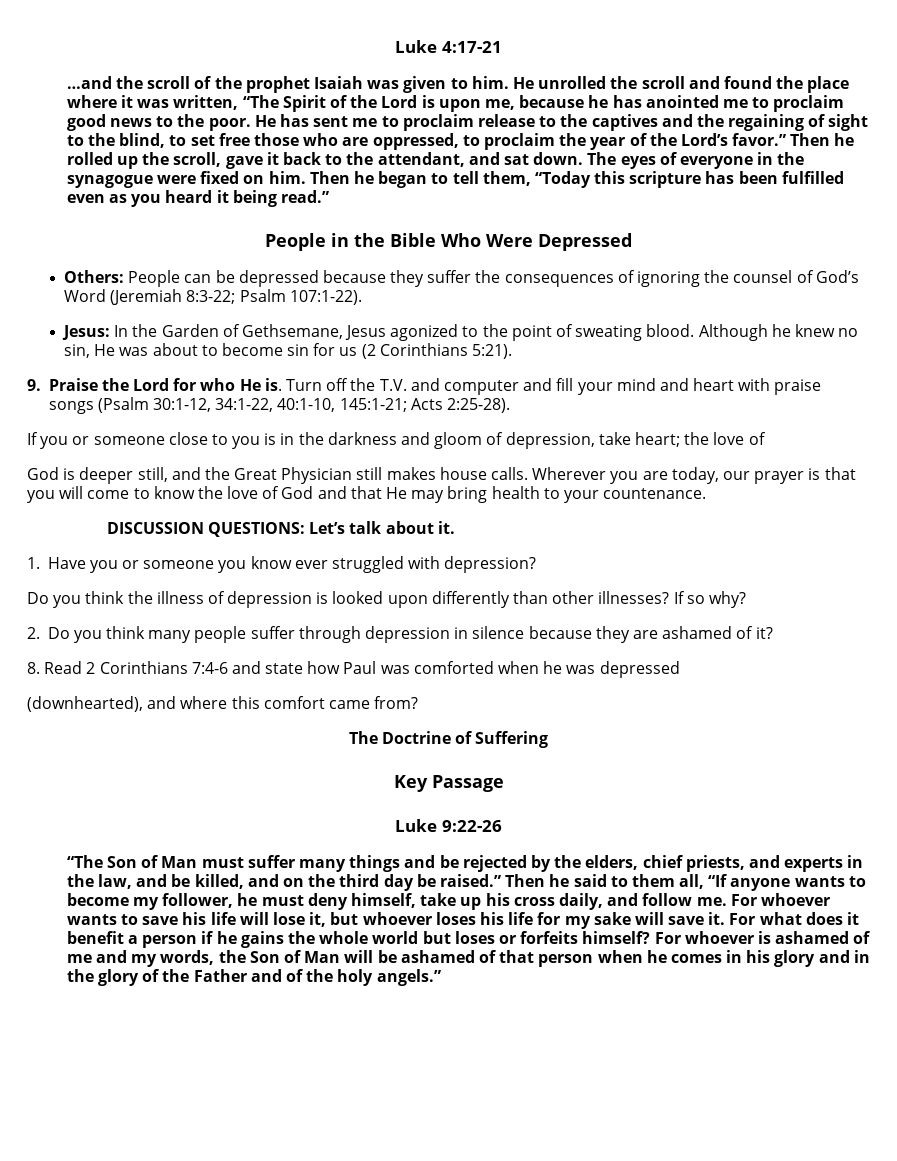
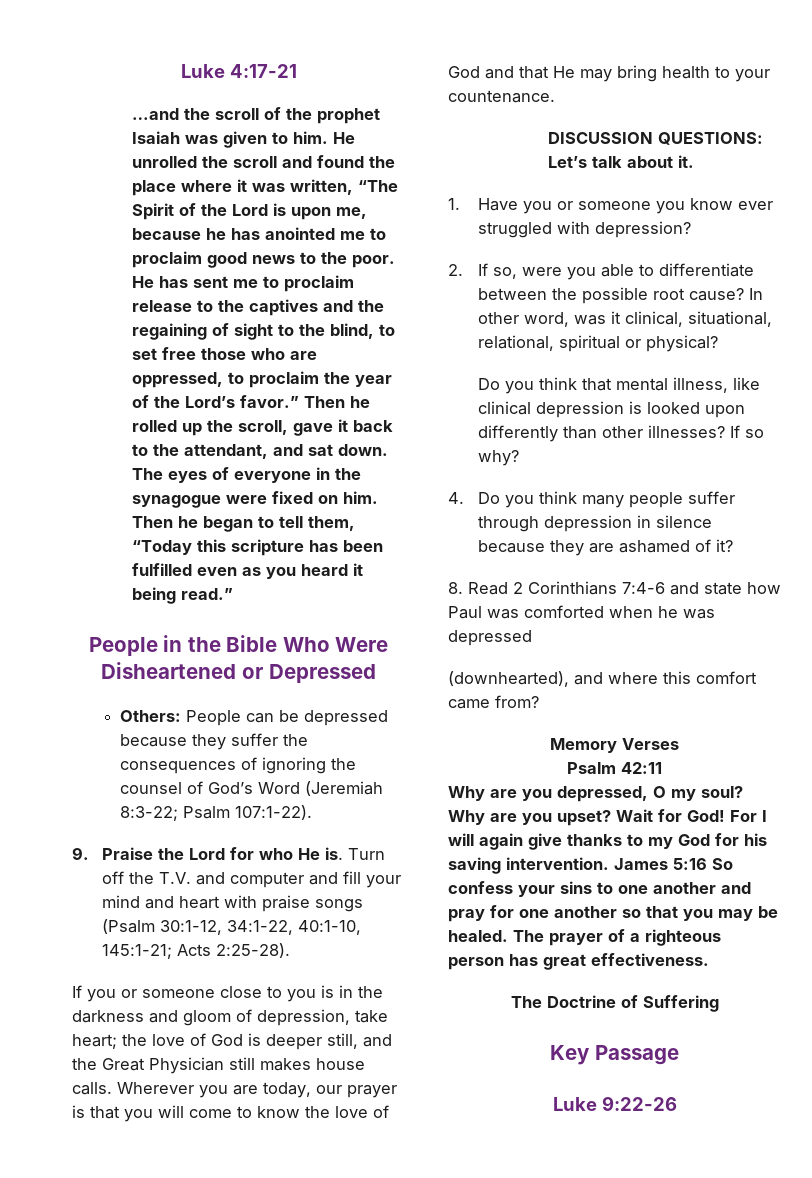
- People in the Bible Who Were Depressed
+ People in the Bible Who Were Disheartened or Depressed
- Jesus: In the Garden of Gethsemane, Jesus agonized to the point of sweating blood. Although he knew no sin, He was about to become sin for us (2 Corinthians 5:21).
- If you or someone close to you is in the darkness and gloom of depression, take heart; the love of
- God is deeper still, and the Great Physician still makes house calls.
+ If you or someone close to you is in the darkness and gloom of depression, take heart; the love of God is deeper still, and the Great Physician still makes house calls.
- Do you think the illness of depression is looked upon differently than other illnesses?
+ 2. If so, were you able to differentiate between the possible root cause? In other word, was it clinical, situational, relational, spiritual or physical?
+ Do you think that mental illness, like clinical depression is looked upon differently than other illnesses?
- 2. Do you think many people suffer through depression in silence because they are ashamed of it?
+ 4. Do you think many people suffer through depression in silence because they are ashamed of it?
+ Memory Verses
+ Psalm 42:11
+ Why are you depressed, O my soul? Why are you upset? Wait for God! For I will again give thanks to my God for his saving intervention. James 5:16 So confess your sins to one another and pray for one another so that you may be healed. The prayer of a righteous person has great effectiveness.
- “The Son of Man must suffer many things and be rejected by the elders, chief priests, and experts in the law, and be killed, and on the third day be raised.” Then he said to them all, “If anyone wants to become my follower, he must deny himself, take up his cross daily, and follow me. For whoever wants to save his life will lose it, but whoever loses his life for my sake will save it. For what does it benefit a person if he gains the whole world but loses or forfeits himself? For whoever is ashamed of me and my words, the Son of Man will be ashamed of that person when he comes in his glory and in the glory of the Father and of the holy angels.”

